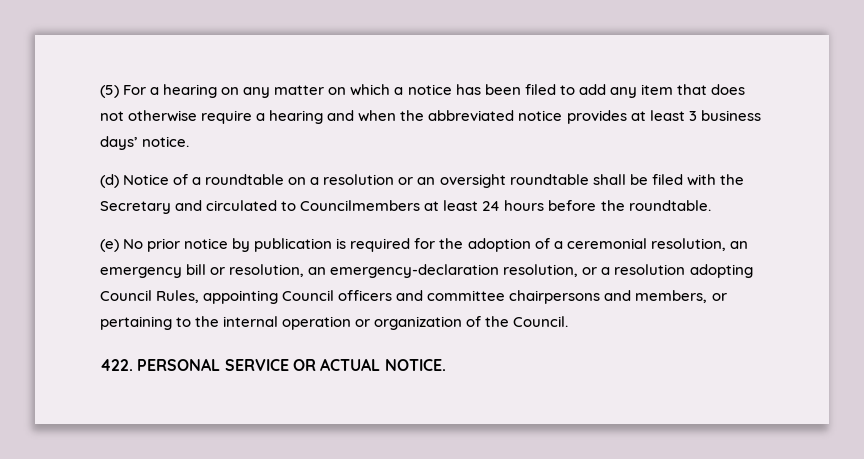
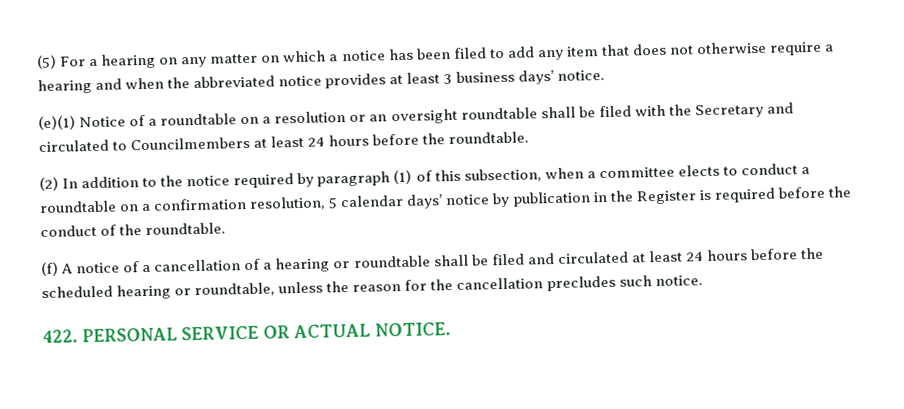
- (d) Notice of a roundtable on a resolution or an oversight roundtable shall be filed with the Secretary and circulated to Councilmembers at least 24 hours before the roundtable.
+ (e)(1) Notice of a roundtable on a resolution or an oversight roundtable shall be filed with the Secretary and circulated to Councilmembers at least 24 hours before the roundtable.
- (e) No prior notice by publication is required for the adoption of a ceremonial resolution, an emergency bill or resolution, an emergency-declaration resolution, or a resolution adopting Council Rules, appointing Council officers and committee chairpersons and members, or pertaining to the internal operation or organization of the Council.
+ (2) In addition to the notice required by paragraph (1) of this subsection, when a committee elects to conduct a roundtable on a confirmation resolution, 5 calendar days’ notice by publication in the Register is required before the conduct of the roundtable.
+ (f) A notice of a cancellation of a hearing or roundtable shall be filed and circulated at least 24 hours before the scheduled hearing or roundtable, unless the reason for the cancellation precludes such notice.

